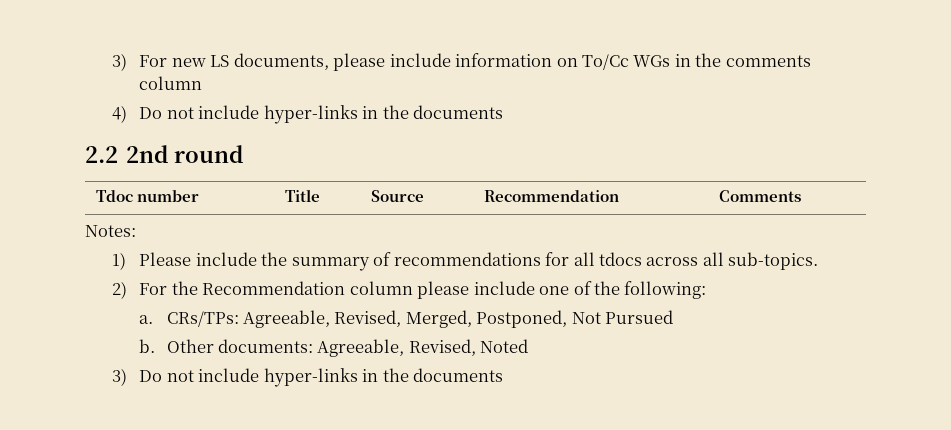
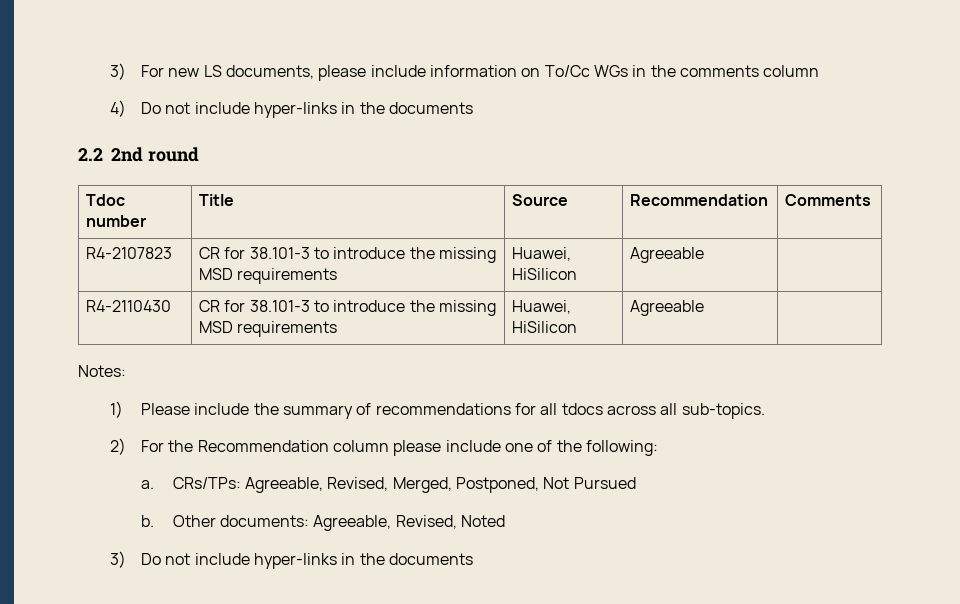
+ R4-2107823 | CR for 38.101-3 to introduce the missing MSD requirements | Huawei, HiSilicon | Agreeable |
+ R4-2110430 | CR for 38.101-3 to introduce the missing MSD requirements | Huawei, HiSilicon | Agreeable |

